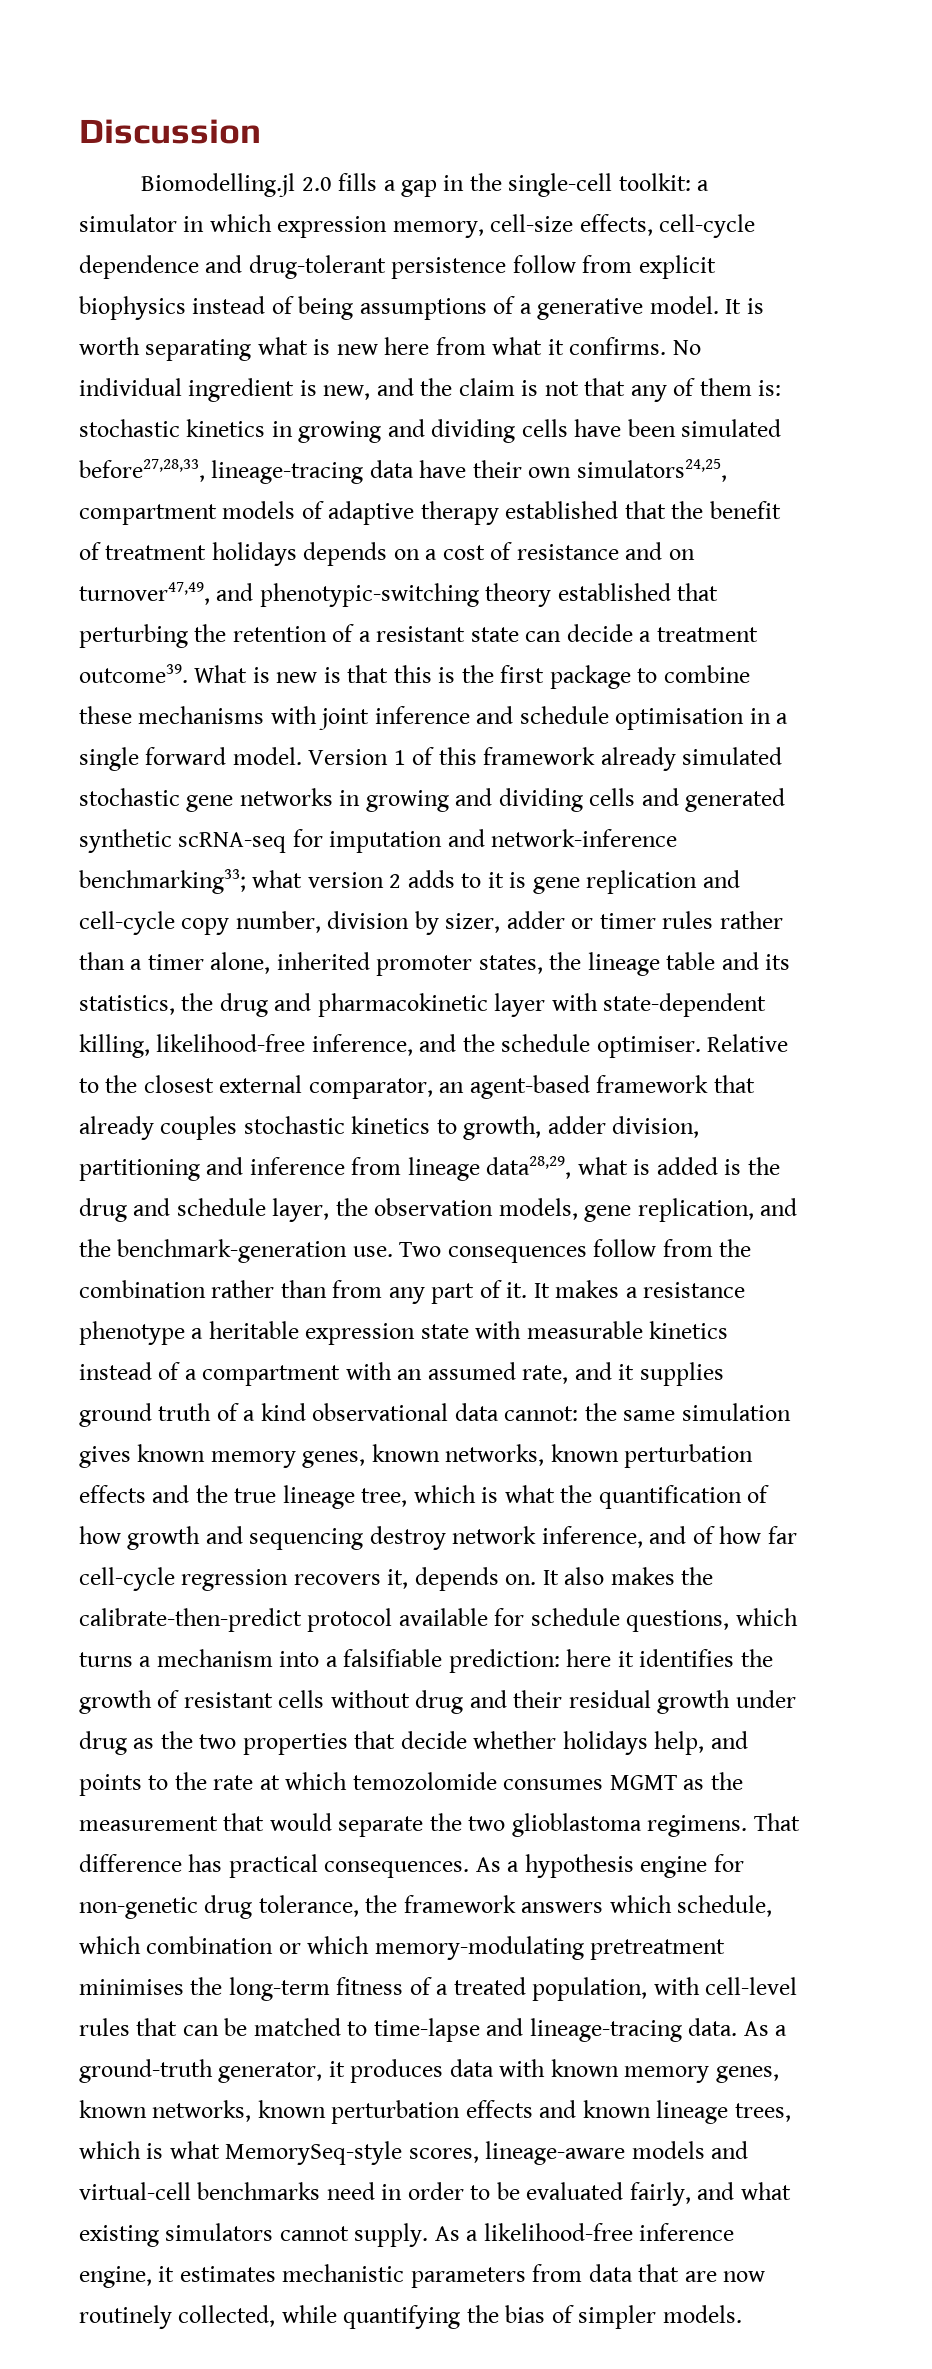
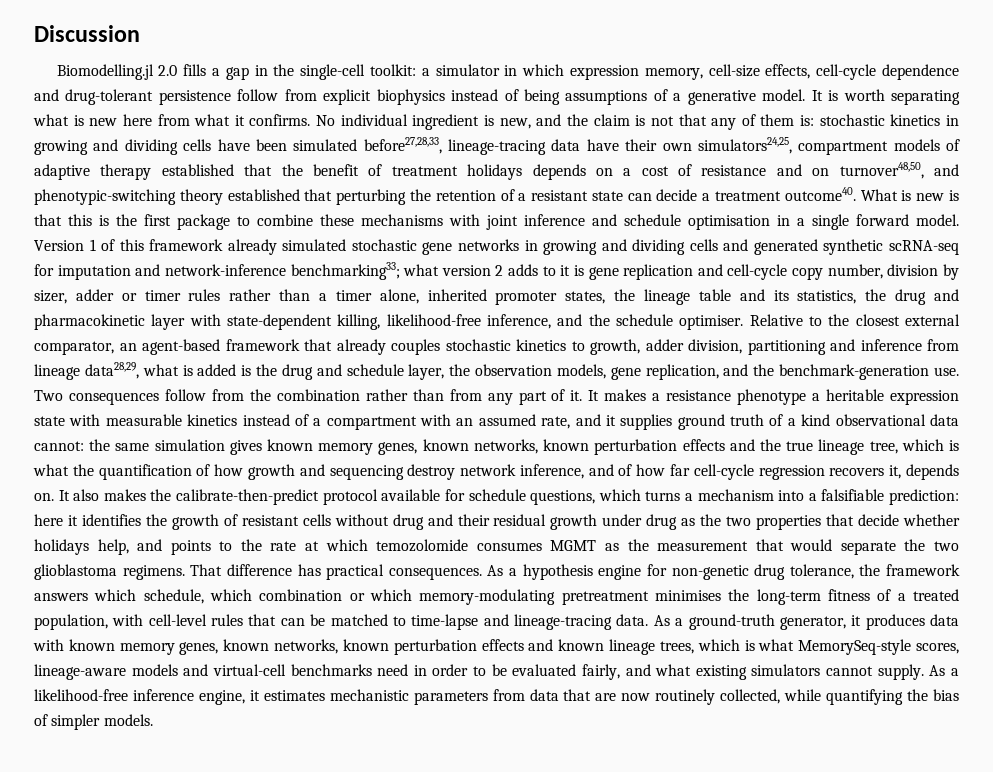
- stochastic kinetics in growing and dividing cells have been simulated before27,28,33, lineage-tracing data have their own simulators24,25, compartment models of adaptive therapy established that the benefit of treatment holidays depends on a cost of resistance and on turnover47,49, and phenotypic-switching theory established that perturbing the retention of a resistant state can decide a treatment outcome39.
+ stochastic kinetics in growing and dividing cells have been simulated before27,28,33, lineage-tracing data have their own simulators24,25, compartment models of adaptive therapy established that the benefit of treatment holidays depends on a cost of resistance and on turnover48,50, and phenotypic-switching theory established that perturbing the retention of a resistant state can decide a treatment outcome40.

